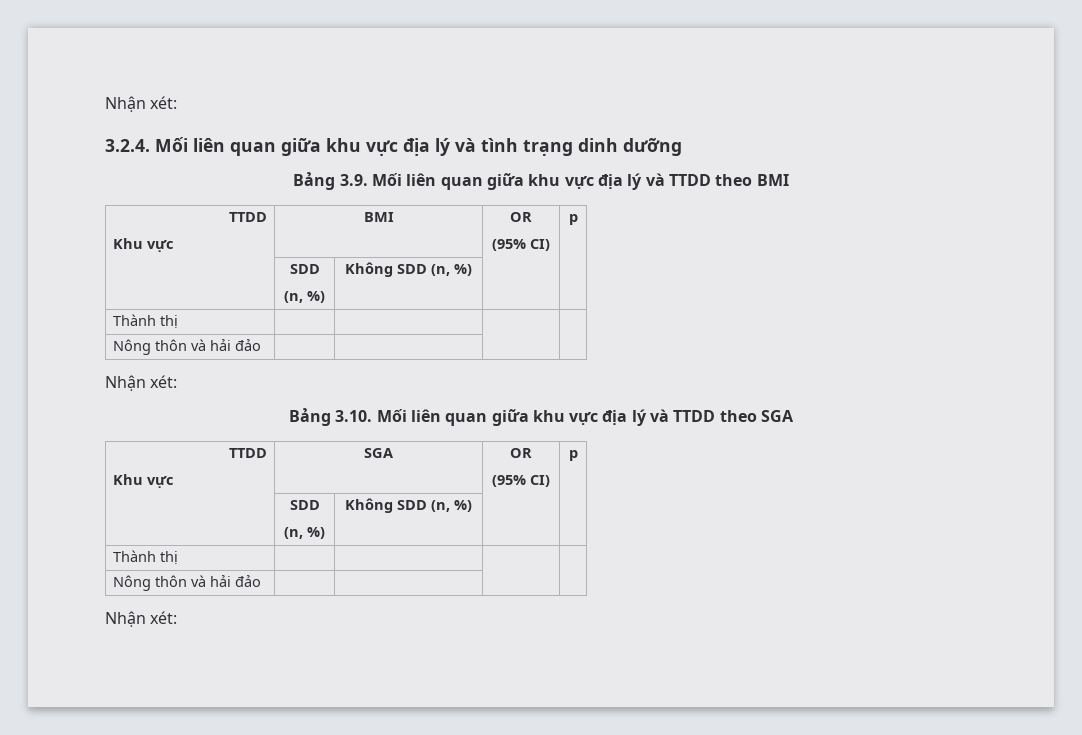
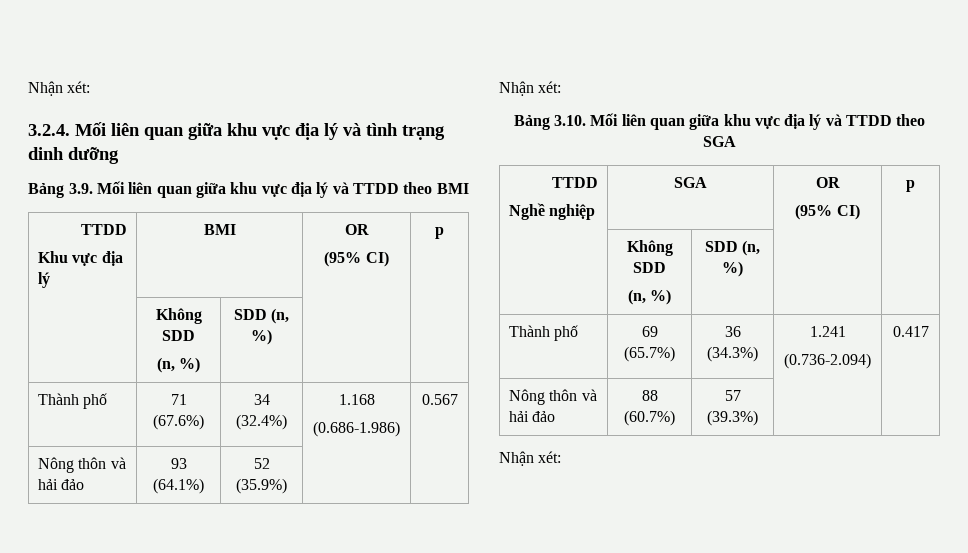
  Bảng 3.9. Mối liên quan giữa khu vực địa lý và TTDD theo BMI
  TTDD
- Khu vực | BMI | OR
+ Khu vực địa lý | BMI | OR
  (95% CI) | p
- | SDD
- (n, %) | Không SDD (n, %) | |
- Thành thị | | | |
- Nông thôn và hải đảo | | | |
+ | Không SDD
+ (n, %) | SDD (n, %) | |
+ Thành phố | 71 (67.6%) | 34 (32.4%) | 1.168
+ (0.686-1.986) | 0.567
+ Nông thôn và hải đảo | 93 (64.1%) | 52 (35.9%) | |
  Bảng 3.10. Mối liên quan giữa khu vực địa lý và TTDD theo SGA
  TTDD
- Khu vực | SGA | OR
+ Nghề nghiệp | SGA | OR
  (95% CI) | p
- | SDD
- (n, %) | Không SDD (n, %) | |
- Thành thị | | | |
- Nông thôn và hải đảo | | | |
+ | Không SDD
+ (n, %) | SDD (n, %) | |
+ Thành phố | 69 (65.7%) | 36 (34.3%) | 1.241
+ (0.736-2.094) | 0.417
+ Nông thôn và hải đảo | 88 (60.7%) | 57 (39.3%) | |

